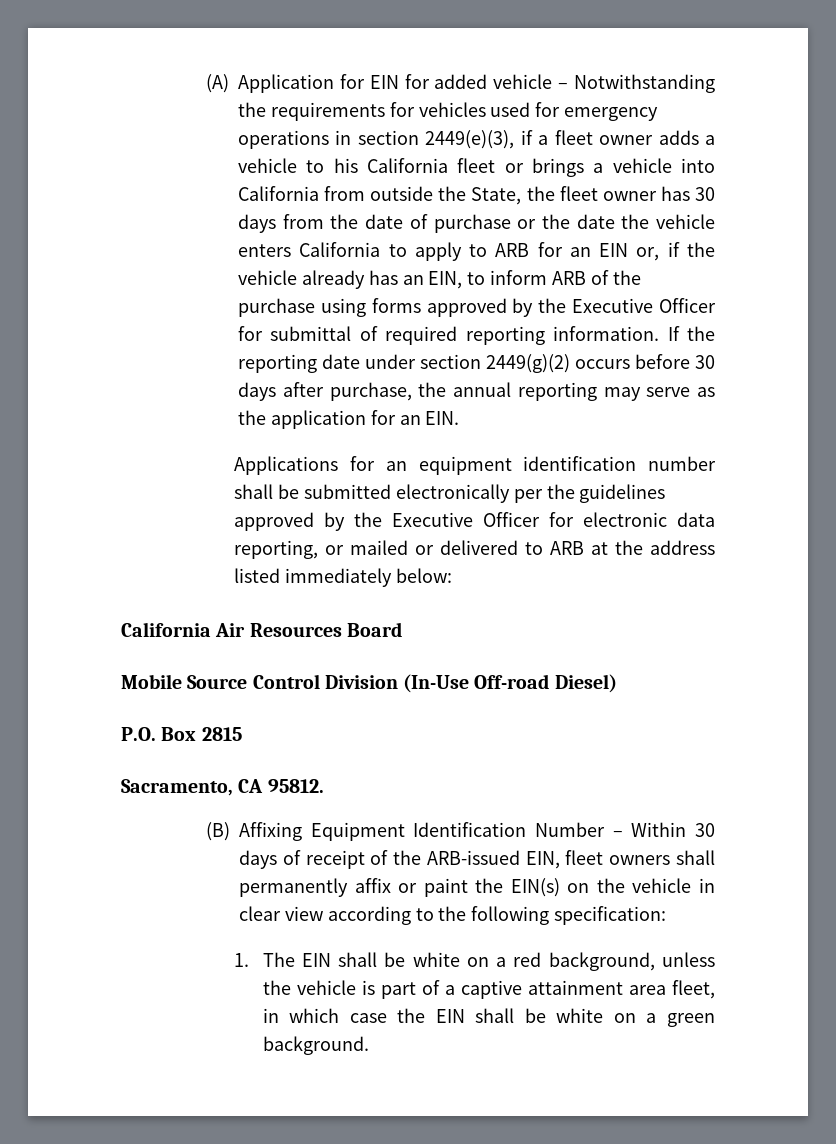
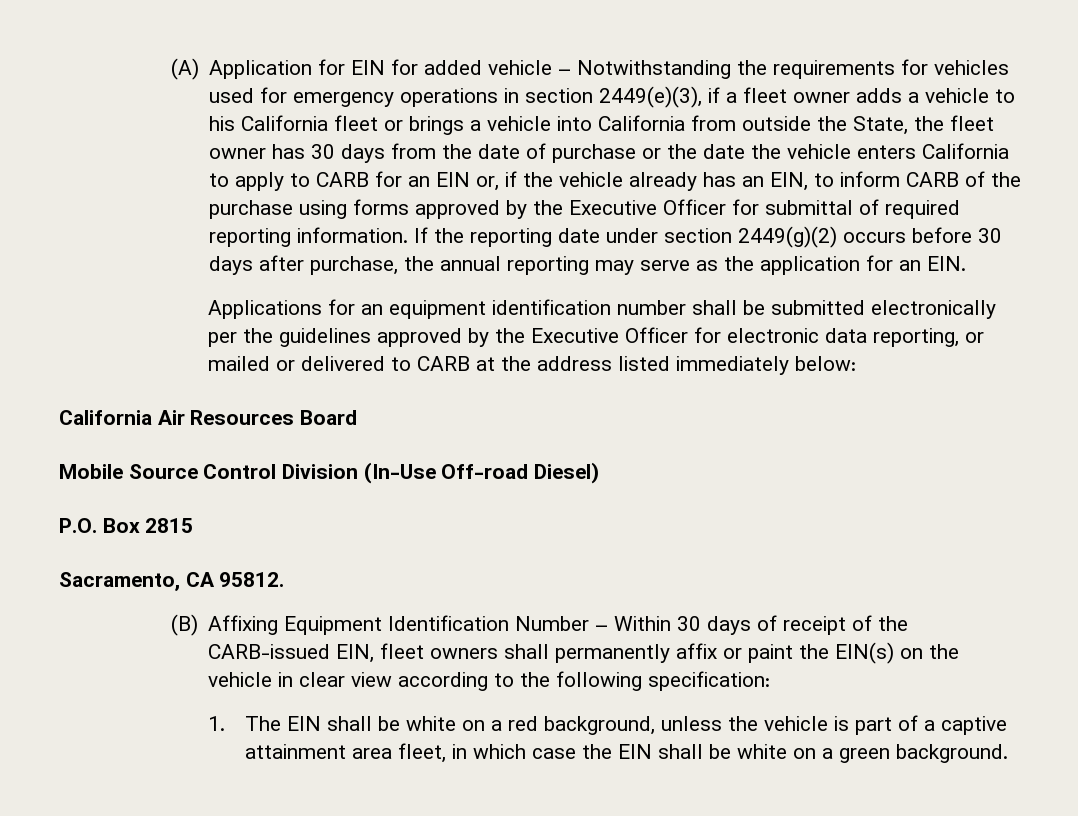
- (A) Application for EIN for added vehicle – Notwithstanding the requirements for vehicles used for emergency operations in section 2449(e)(3), if a fleet owner adds a vehicle to his California fleet or brings a vehicle into California from outside the State, the fleet owner has 30 days from the date of purchase or the date the vehicle enters California to apply to ARB for an EIN or, if the vehicle already has an EIN, to inform ARB of the purchase using forms approved by the Executive Officer for submittal of required reporting information.
+ (A) Application for EIN for added vehicle – Notwithstanding the requirements for vehicles used for emergency operations in section 2449(e)(3), if a fleet owner adds a vehicle to his California fleet or brings a vehicle into California from outside the State, the fleet owner has 30 days from the date of purchase or the date the vehicle enters California to apply to CARB for an EIN or, if the vehicle already has an EIN, to inform CARB of the purchase using forms approved by the Executive Officer for submittal of required reporting information.
- Applications for an equipment identification number shall be submitted electronically per the guidelines approved by the Executive Officer for electronic data reporting, or mailed or delivered to ARB at the address listed immediately below:
+ Applications for an equipment identification number shall be submitted electronically per the guidelines approved by the Executive Officer for electronic data reporting, or mailed or delivered to CARB at the address listed immediately below:
- (B) Affixing Equipment Identification Number – Within 30 days of receipt of the ARB-issued EIN, fleet owners shall permanently affix or paint the EIN(s) on the vehicle in clear view according to the following specification:
+ (B) Affixing Equipment Identification Number – Within 30 days of receipt of the CARB-issued EIN, fleet owners shall permanently affix or paint the EIN(s) on the vehicle in clear view according to the following specification:

